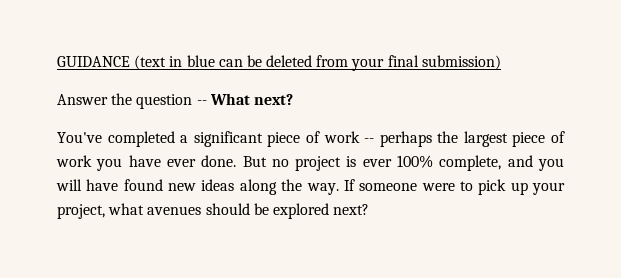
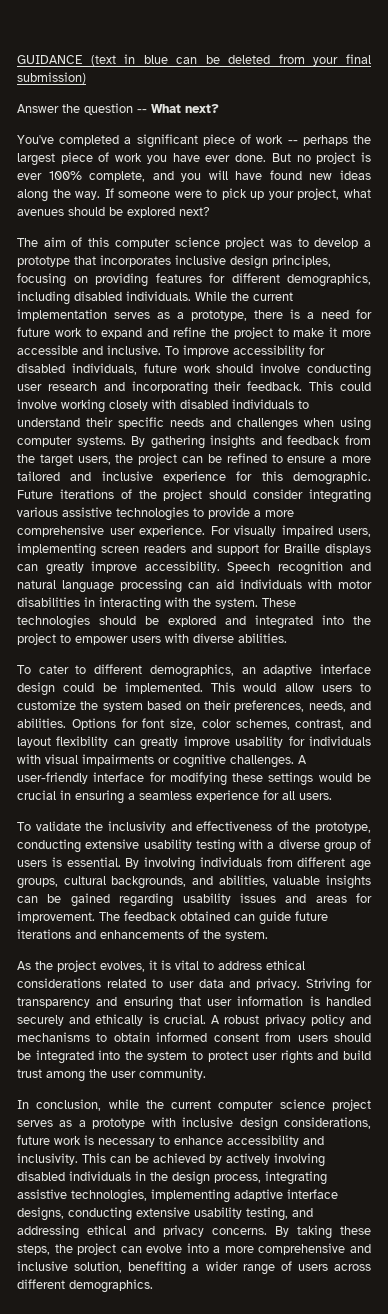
+ The aim of this computer science project was to develop a prototype that incorporates inclusive design principles, focusing on providing features for different demographics, including disabled individuals. While the current implementation serves as a prototype, there is a need for future work to expand and refine the project to make it more accessible and inclusive. To improve accessibility for disabled individuals, future work should involve conducting user research and incorporating their feedback. This could involve working closely with disabled individuals to understand their specific needs and challenges when using computer systems. By gathering insights and feedback from the target users, the project can be refined to ensure a more tailored and inclusive experience for this demographic. Future iterations of the project should consider integrating various assistive technologies to provide a more comprehensive user experience. For visually impaired users, implementing screen readers and support for Braille displays can greatly improve accessibility. Speech recognition and natural language processing can aid individuals with motor disabilities in interacting with the system. These technologies should be explored and integrated into the project to empower users with diverse abilities.
+ To cater to different demographics, an adaptive interface design could be implemented. This would allow users to customize the system based on their preferences, needs, and abilities. Options for font size, color schemes, contrast, and layout flexibility can greatly improve usability for individuals with visual impairments or cognitive challenges. A user-friendly interface for modifying these settings would be crucial in ensuring a seamless experience for all users.
+ To validate the inclusivity and effectiveness of the prototype, conducting extensive usability testing with a diverse group of users is essential. By involving individuals from different age groups, cultural backgrounds, and abilities, valuable insights can be gained regarding usability issues and areas for improvement. The feedback obtained can guide future iterations and enhancements of the system.
+ As the project evolves, it is vital to address ethical considerations related to user data and privacy. Striving for transparency and ensuring that user information is handled securely and ethically is crucial. A robust privacy policy and mechanisms to obtain informed consent from users should be integrated into the system to protect user rights and build trust among the user community.
+ In conclusion, while the current computer science project serves as a prototype with inclusive design considerations, future work is necessary to enhance accessibility and inclusivity. This can be achieved by actively involving disabled individuals in the design process, integrating assistive technologies, implementing adaptive interface designs, conducting extensive usability testing, and addressing ethical and privacy concerns. By taking these steps, the project can evolve into a more comprehensive and inclusive solution, benefiting a wider range of users across different demographics.

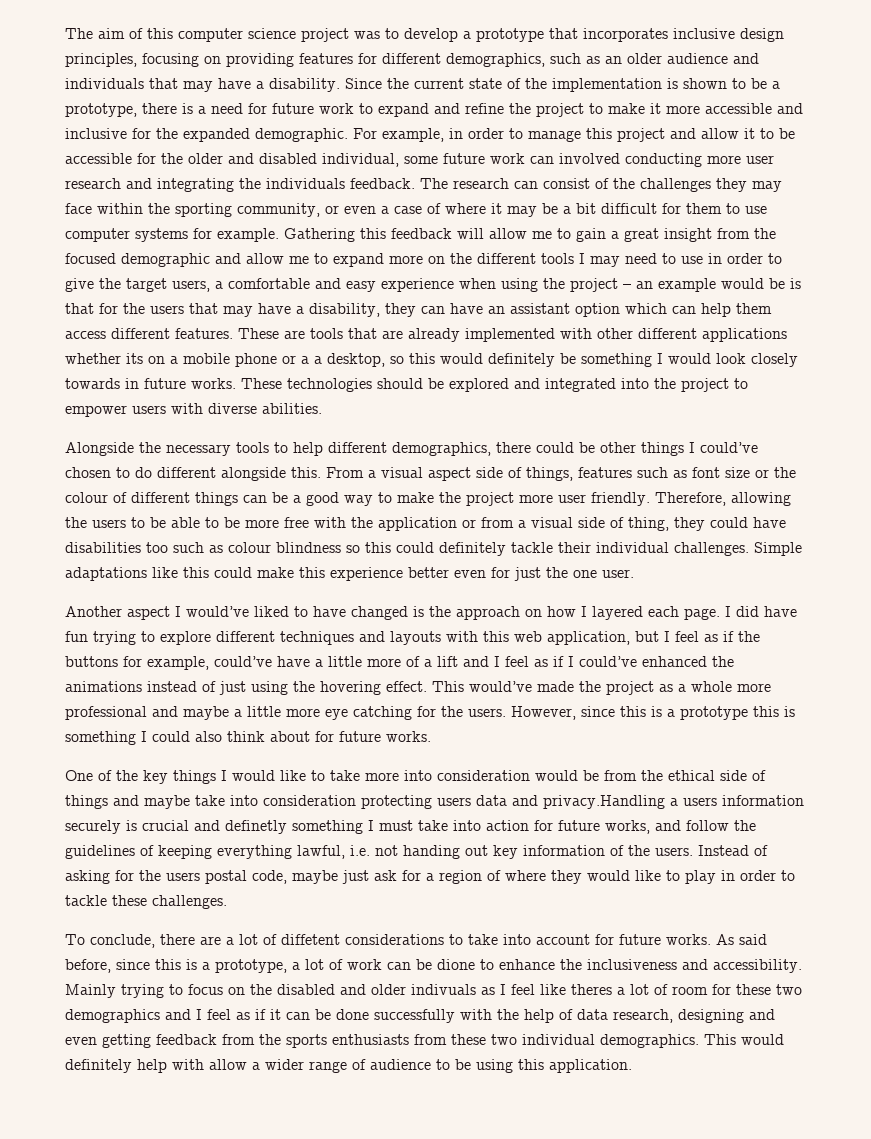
- GUIDANCE (text in blue can be deleted from your final submission)
- Answer the question -- What next?
- You've completed a significant piece of work -- perhaps the largest piece of work you have ever done. But no project is ever 100% complete, and you will have found new ideas along the way. If someone were to pick up your project, what avenues should be explored next?
- The aim of this computer science project was to develop a prototype that incorporates inclusive design principles, focusing on providing features for different demographics, including disabled individuals. While the current implementation serves as a prototype, there is a need for future work to expand and refine the project to make it more accessible and inclusive. To improve accessibility for disabled individuals, future work should involve conducting user research and incorporating their feedback. This could involve working closely with disabled individuals to understand their specific needs and challenges when using computer systems. By gathering insights and feedback from the target users, the project can be refined to ensure a more tailored and inclusive experience for this demographic. Future iterations of the project should consider integrating various assistive technologies to provide a more comprehensive user experience. For visually impaired users, implementing screen readers and support for Braille displays can greatly improve accessibility. Speech recognition and natural language processing can aid individuals with motor disabilities in interacting with the system.
+ The aim of this computer science project was to develop a prototype that incorporates inclusive design principles, focusing on providing features for different demographics, such as an older audience and individuals that may have a disability. Since the current state of the implementation is shown to be a prototype, there is a need for future work to expand and refine the project to make it more accessible and inclusive for the expanded demographic. For example, in order to manage this project and allow it to be accessible for the older and disabled individual, some future work can involved conducting more user research and integrating the individuals feedback. The research can consist of the challenges they may face within the sporting community, or even a case of where it may be a bit difficult for them to use computer systems for example. Gathering this feedback will allow me to gain a great insight from the focused demographic and allow me to expand more on the different tools I may need to use in order to give the target users, a comfortable and easy experience when using the project – an example would be is that for the users that may have a disability, they can have an assistant option which can help them access different features. These are tools that are already implemented with other different applications whether its on a mobile phone or a a desktop, so this would definitely be something I would look closely towards in future works.
- To cater to different demographics, an adaptive interface design could be implemented. This would allow users to customize the system based on their preferences, needs, and abilities. Options for font size, color schemes, contrast, and layout flexibility can greatly improve usability for individuals with visual impairments or cognitive challenges. A user-friendly interface for modifying these settings would be crucial in ensuring a seamless experience for all users.
- To validate the inclusivity and effectiveness of the prototype, conducting extensive usability testing with a diverse group of users is essential. By involving individuals from different age groups, cultural backgrounds, and abilities, valuable insights can be gained regarding usability issues and areas for improvement. The feedback obtained can guide future iterations and enhancements of the system.
- As the project evolves, it is vital to address ethical considerations related to user data and privacy. Striving for transparency and ensuring that user information is handled securely and ethically is crucial. A robust privacy policy and mechanisms to obtain informed consent from users should be integrated into the system to protect user rights and build trust among the user community.
- In conclusion, while the current computer science project serves as a prototype with inclusive design considerations, future work is necessary to enhance accessibility and inclusivity. This can be achieved by actively involving disabled individuals in the design process, integrating assistive technologies, implementing adaptive interface designs, conducting extensive usability testing, and addressing ethical and privacy concerns. By taking these steps, the project can evolve into a more comprehensive and inclusive solution, benefiting a wider range of users across different demographics.
+ Alongside the necessary tools to help different demographics, there could be other things I could’ve chosen to do different alongside this. From a visual aspect side of things, features such as font size or the colour of different things can be a good way to make the project more user friendly. Therefore, allowing the users to be able to be more free with the application or from a visual side of thing, they could have disabilities too such as colour blindness so this could definitely tackle their individual challenges. Simple adaptations like this could make this experience better even for just the one user.
+ Another aspect I would’ve liked to have changed is the approach on how I layered each page. I did have fun trying to explore different techniques and layouts with this web application, but I feel as if the buttons for example, could’ve have a little more of a lift and I feel as if I could’ve enhanced the animations instead of just using the hovering effect. This would’ve made the project as a whole more professional and maybe a little more eye catching for the users. However, since this is a prototype this is something I could also think about for future works.
+ One of the key things I would like to take more into consideration would be from the ethical side of things and maybe take into consideration protecting users data and privacy.Handling a users information securely is crucial and definetly something I must take into action for future works, and follow the guidelines of keeping everything lawful, i.e. not handing out key information of the users. Instead of asking for the users postal code, maybe just ask for a region of where they would like to play in order to tackle these challenges.
+ To conclude, there are a lot of diffetent considerations to take into account for future works. As said before, since this is a prototype, a lot of work can be dione to enhance the inclusiveness and accessibility. Mainly trying to focus on the disabled and older indivuals as I feel like theres a lot of room for these two demographics and I feel as if it can be done successfully with the help of data research, designing and even getting feedback from the sports enthusiasts from these two individual demographics. This would definitely help with allow a wider range of audience to be using this application.

